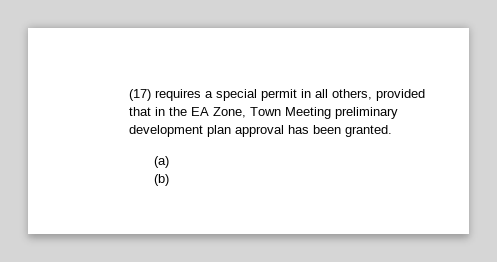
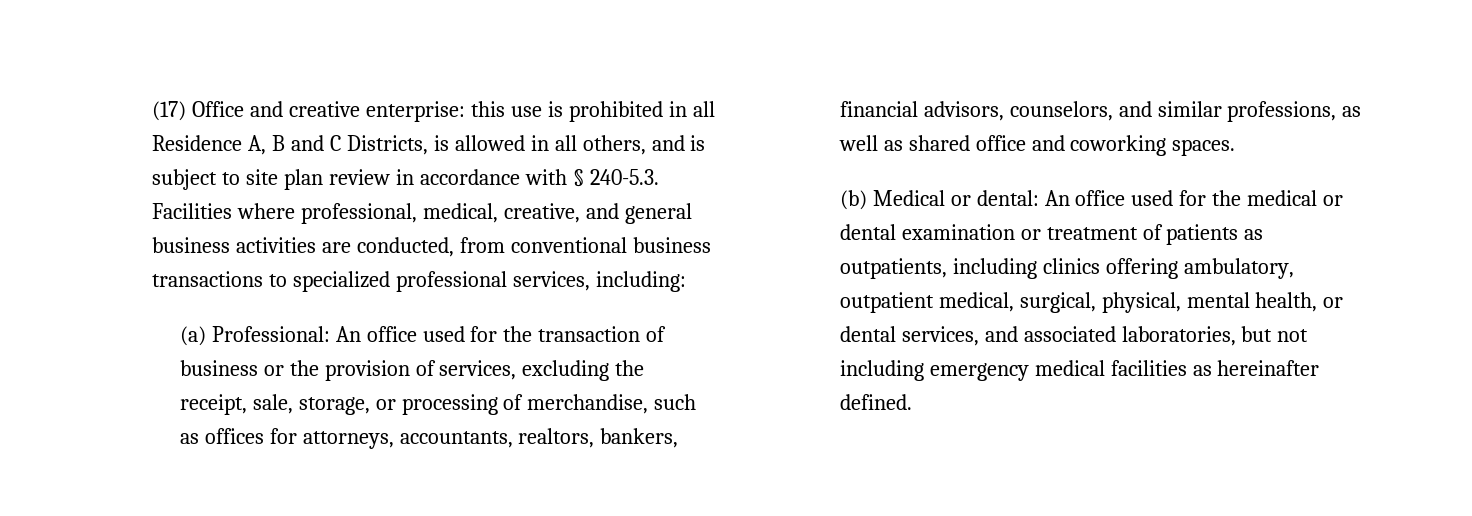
- (17) requires a special permit in all others, provided that in the EA Zone, Town Meeting preliminary development plan approval has been granted.
- (a)
- (b)
+ (17) Office and creative enterprise: this use is prohibited in all Residence A, B and C Districts, is allowed in all others, and is subject to site plan review in accordance with § 240-5.3. Facilities where professional, medical, creative, and general business activities are conducted, from conventional business transactions to specialized professional services, including:
+ (a) Professional: An office used for the transaction of business or the provision of services, excluding the receipt, sale, storage, or processing of merchandise, such as offices for attorneys, accountants, realtors, bankers, financial advisors, counselors, and similar professions, as well as shared office and coworking spaces.
+ (b) Medical or dental: An office used for the medical or dental examination or treatment of patients as outpatients, including clinics offering ambulatory, outpatient medical, surgical, physical, mental health, or dental services, and associated laboratories, but not including emergency medical facilities as hereinafter defined.

